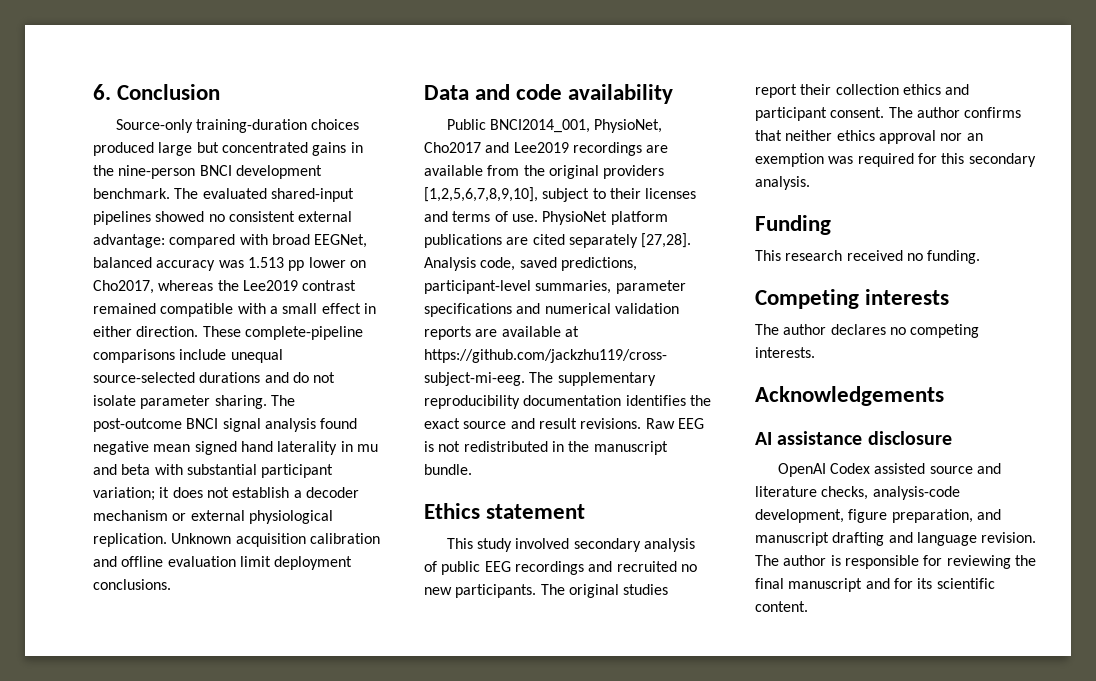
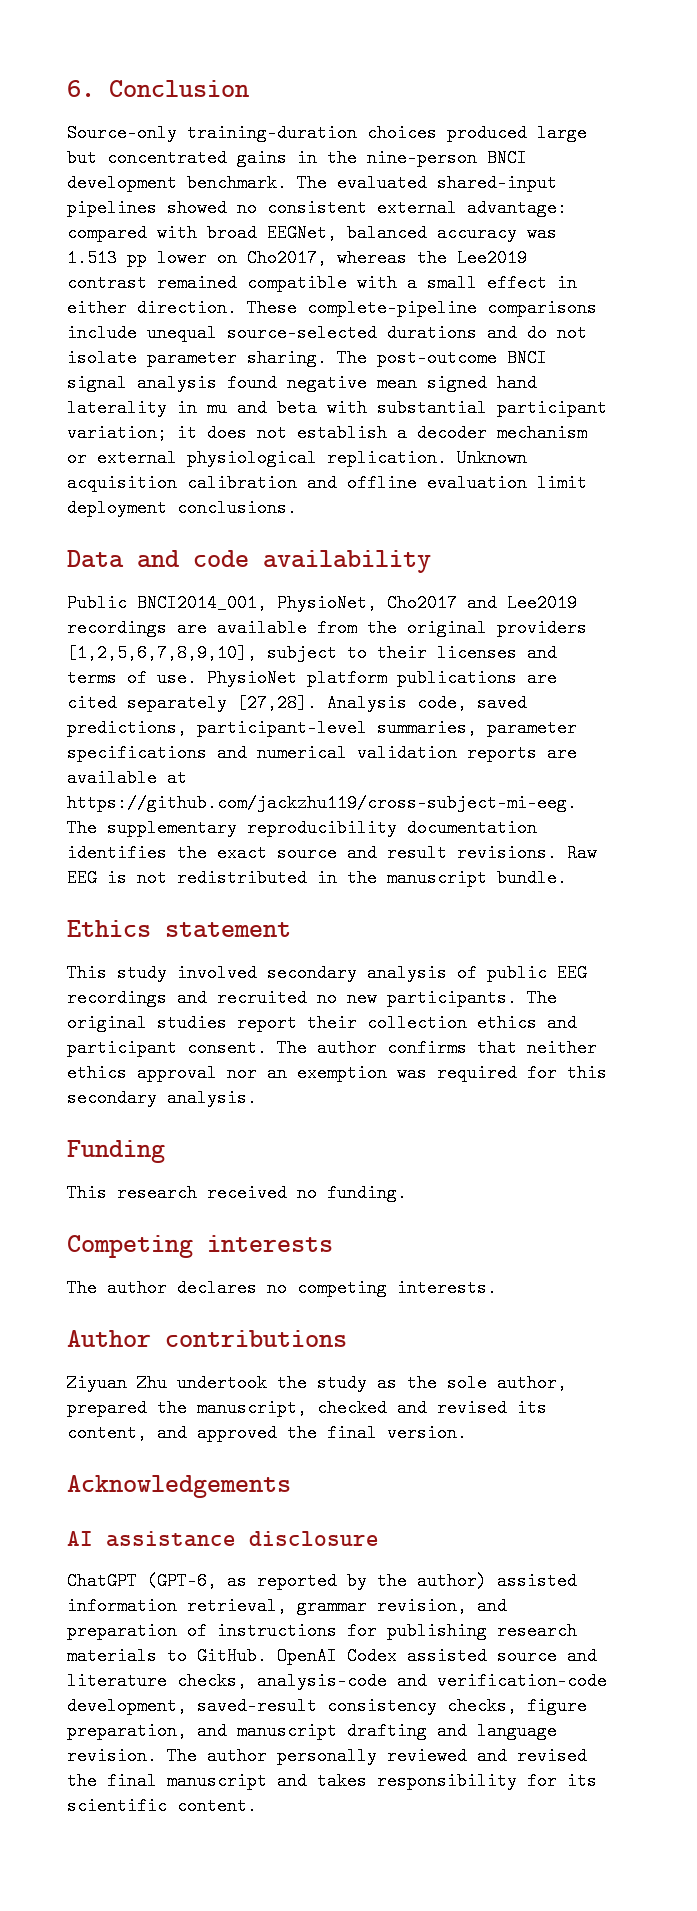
+ Author contributions
+ Ziyuan Zhu undertook the study as the sole author, prepared the manuscript, checked and revised its content, and approved the final version.
  Acknowledgements
  AI assistance disclosure
- OpenAI Codex assisted source and literature checks, analysis-code development, figure preparation, and manuscript drafting and language revision.
+ ChatGPT (GPT-6, as reported by the author) assisted information retrieval, grammar revision, and preparation of instructions for publishing research materials to GitHub. OpenAI Codex assisted source and literature checks, analysis-code and verification-code development, saved-result consistency checks, figure preparation, and manuscript drafting and language revision.
- The author is responsible for reviewing the final manuscript and for its scientific content.
+ The author personally reviewed and revised the final manuscript and takes responsibility for its scientific content.

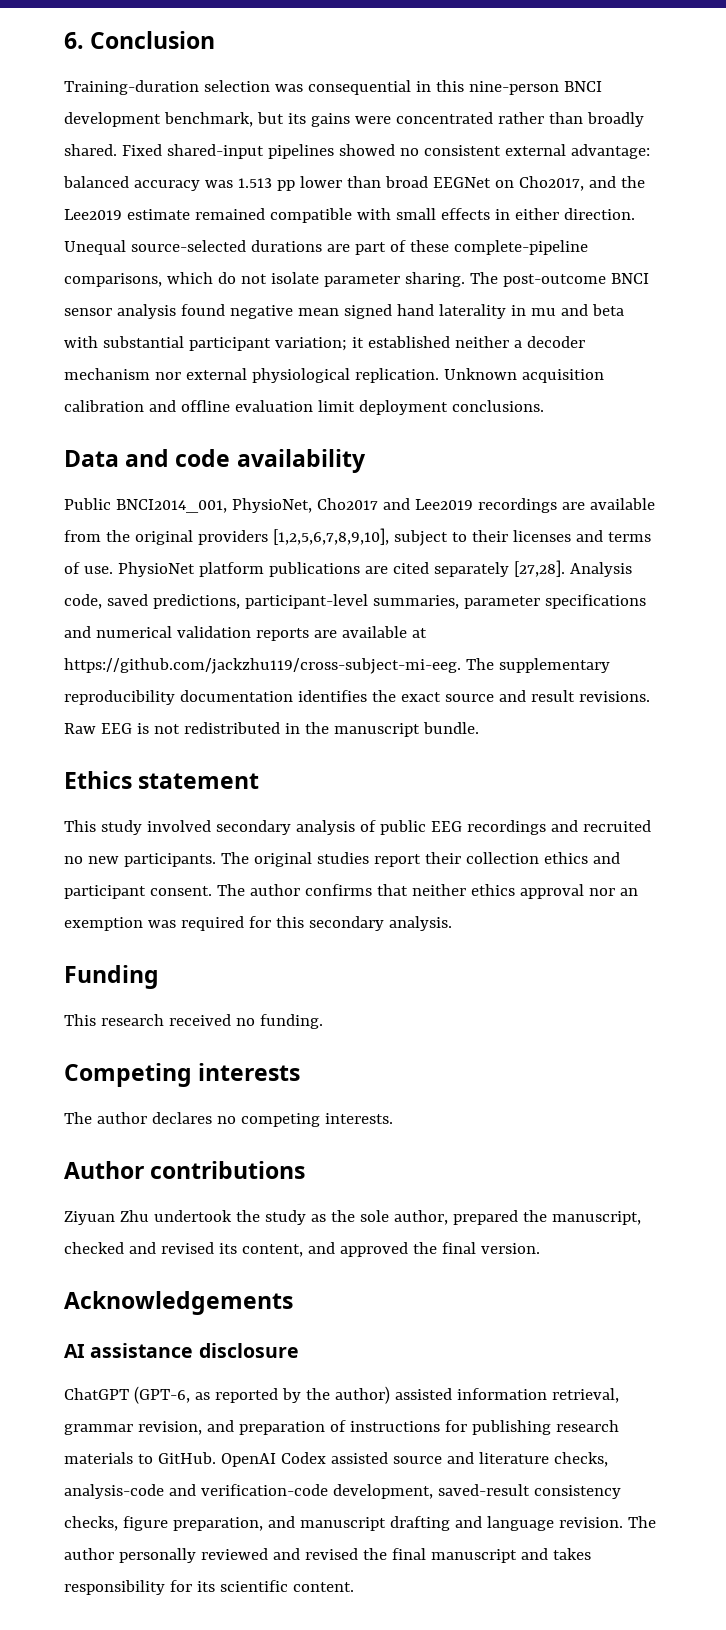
- Source-only training-duration choices produced large but concentrated gains in the nine-person BNCI development benchmark. The evaluated shared-input pipelines showed no consistent external advantage: compared with broad EEGNet, balanced accuracy was 1.513 pp lower on Cho2017, whereas the Lee2019 contrast remained compatible with a small effect in either direction. These complete-pipeline comparisons include unequal source-selected durations and do not isolate parameter sharing.
+ Training-duration selection was consequential in this nine-person BNCI development benchmark, but its gains were concentrated rather than broadly shared. Fixed shared-input pipelines showed no consistent external advantage: balanced accuracy was 1.513 pp lower than broad EEGNet on Cho2017, and the Lee2019 estimate remained compatible with small effects in either direction. Unequal source-selected durations are part of these complete-pipeline comparisons, which do not isolate parameter sharing.
- The post-outcome BNCI signal analysis found negative mean signed hand laterality in mu and beta with substantial participant variation; it does not establish a decoder mechanism or external physiological replication.
+ The post-outcome BNCI sensor analysis found negative mean signed hand laterality in mu and beta with substantial participant variation; it established neither a decoder mechanism nor external physiological replication.

